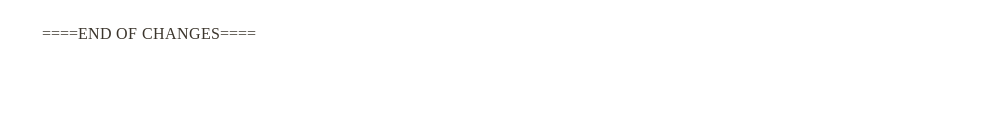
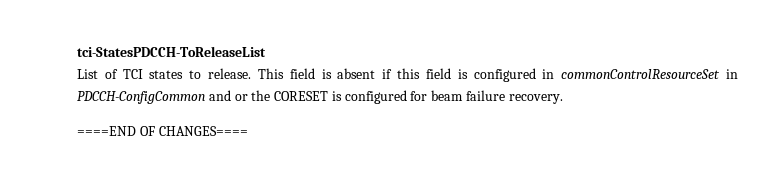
+ tci-StatesPDCCH-ToReleaseList
+ List of TCI states to release. This field is absent if this field is configured in commonControlResourceSet in PDCCH-ConfigCommon and or the CORESET is configured for beam failure recovery.

